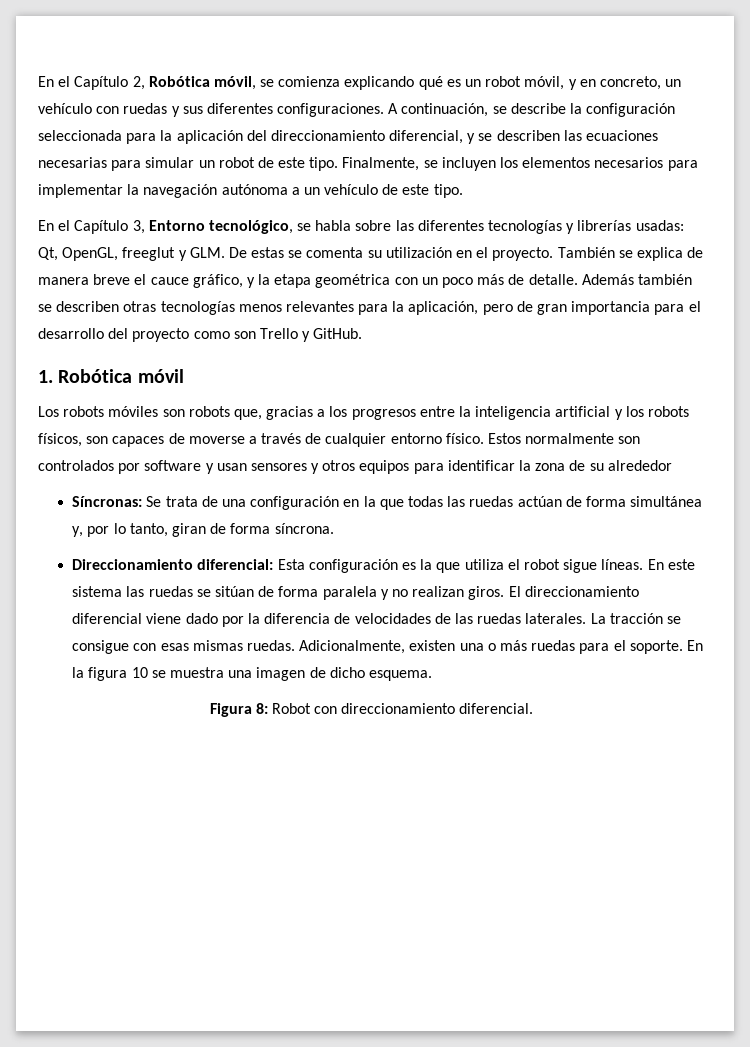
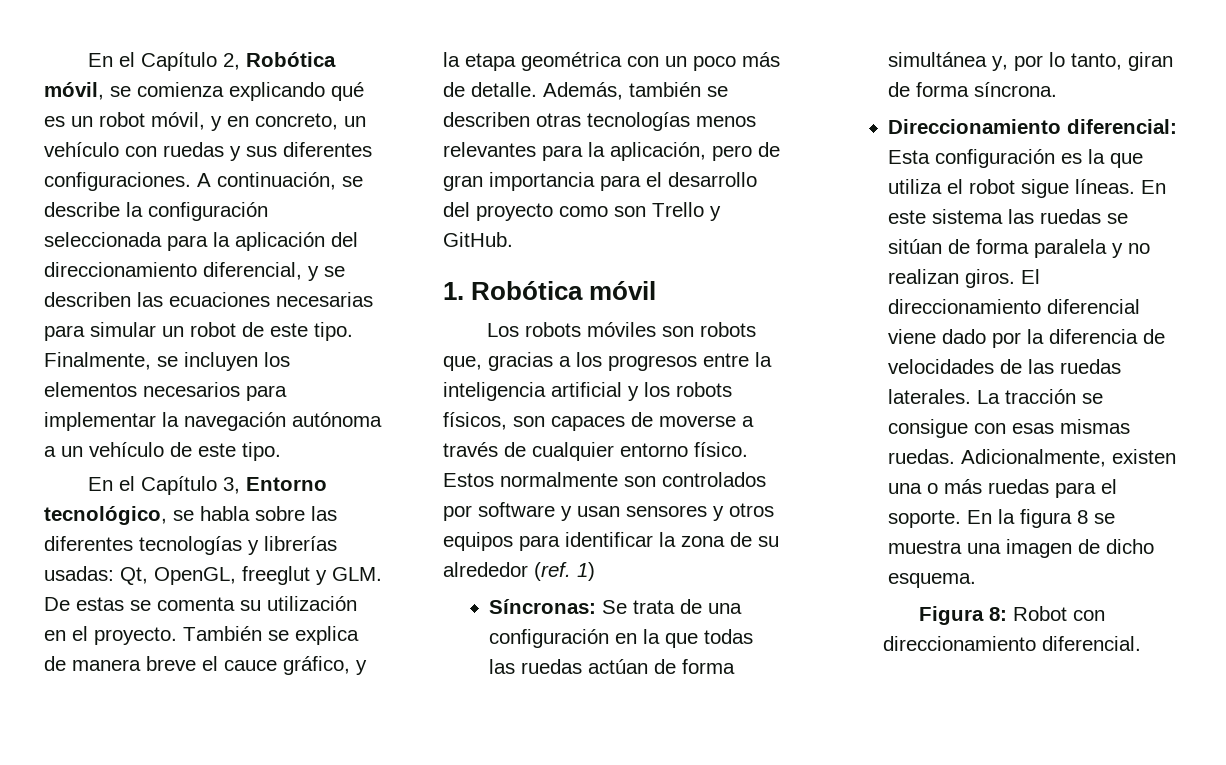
- Además también se describen otras tecnologías menos relevantes para la aplicación, pero de gran importancia para el desarrollo del proyecto como son Trello y GitHub.
+ Además, también se describen otras tecnologías menos relevantes para la aplicación, pero de gran importancia para el desarrollo del proyecto como son Trello y GitHub.
- Estos normalmente son controlados por software y usan sensores y otros equipos para identificar la zona de su alrededor
+ Estos normalmente son controlados por software y usan sensores y otros equipos para identificar la zona de su alrededor (ref. 1)
- En la figura 10 se muestra una imagen de dicho esquema.
+ En la figura 8 se muestra una imagen de dicho esquema.

